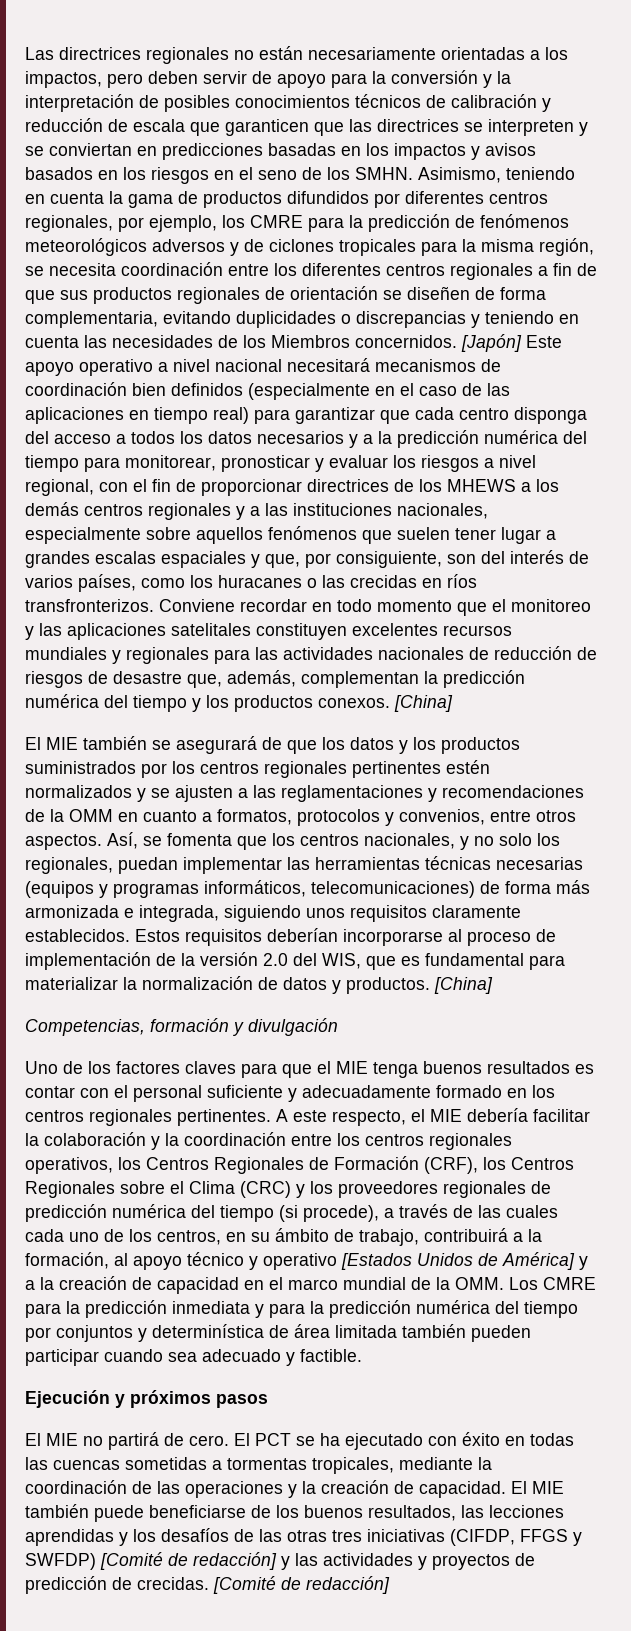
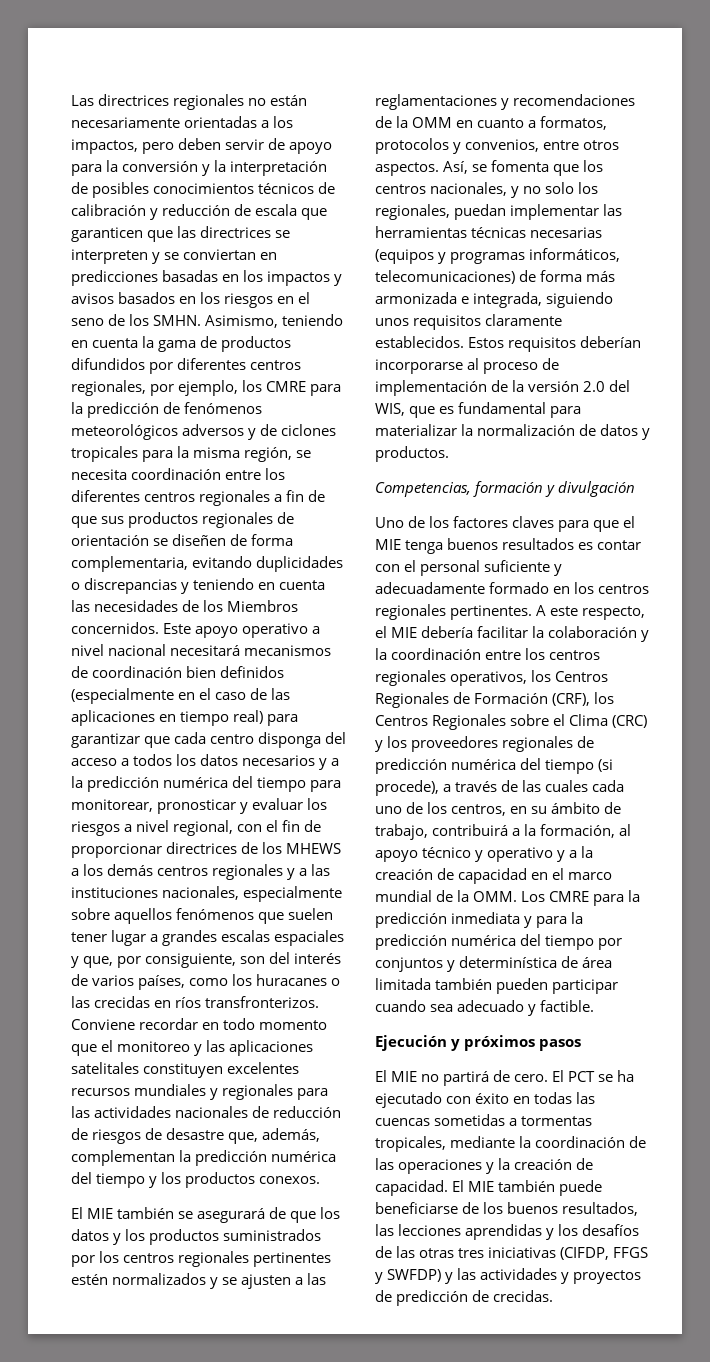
- [Japón] Este apoyo operativo a nivel nacional necesitará mecanismos de coordinación bien definidos (especialmente en el caso de las aplicaciones en tiempo real) para garantizar que cada centro disponga del acceso a todos los datos necesarios y a la predicción numérica del tiempo para monitorear, pronosticar y evaluar los riesgos a nivel regional, con el fin de proporcionar directrices de los MHEWS a los demás centros regionales y a las instituciones nacionales, especialmente sobre aquellos fenómenos que suelen tener lugar a grandes escalas espaciales y que, por consiguiente, son del interés de varios países, como los huracanes o las crecidas en ríos transfronterizos.
+ Este apoyo operativo a nivel nacional necesitará mecanismos de coordinación bien definidos (especialmente en el caso de las aplicaciones en tiempo real) para garantizar que cada centro disponga del acceso a todos los datos necesarios y a la predicción numérica del tiempo para monitorear, pronosticar y evaluar los riesgos a nivel regional, con el fin de proporcionar directrices de los MHEWS a los demás centros regionales y a las instituciones nacionales, especialmente sobre aquellos fenómenos que suelen tener lugar a grandes escalas espaciales y que, por consiguiente, son del interés de varios países, como los huracanes o las crecidas en ríos transfronterizos.
- Conviene recordar en todo momento que el monitoreo y las aplicaciones satelitales constituyen excelentes recursos mundiales y regionales para las actividades nacionales de reducción de riesgos de desastre que, además, complementan la predicción numérica del tiempo y los productos conexos. [China]
+ Conviene recordar en todo momento que el monitoreo y las aplicaciones satelitales constituyen excelentes recursos mundiales y regionales para las actividades nacionales de reducción de riesgos de desastre que, además, complementan la predicción numérica del tiempo y los productos conexos.
- Estos requisitos deberían incorporarse al proceso de implementación de la versión 2.0 del WIS, que es fundamental para materializar la normalización de datos y productos. [China]
+ Estos requisitos deberían incorporarse al proceso de implementación de la versión 2.0 del WIS, que es fundamental para materializar la normalización de datos y productos.
- A este respecto, el MIE debería facilitar la colaboración y la coordinación entre los centros regionales operativos, los Centros Regionales de Formación (CRF), los Centros Regionales sobre el Clima (CRC) y los proveedores regionales de predicción numérica del tiempo (si procede), a través de las cuales cada uno de los centros, en su ámbito de trabajo, contribuirá a la formación, al apoyo técnico y operativo [Estados Unidos de América] y a la creación de capacidad en el marco mundial de la OMM. Los CMRE para la predicción inmediata y para la predicción numérica del tiempo por conjuntos y determinística de área limitada también pueden participar cuando sea adecuado y factible.
+ A este respecto, el MIE debería facilitar la colaboración y la coordinación entre los centros regionales operativos, los Centros Regionales de Formación (CRF), los Centros Regionales sobre el Clima (CRC) y los proveedores regionales de predicción numérica del tiempo (si procede), a través de las cuales cada uno de los centros, en su ámbito de trabajo, contribuirá a la formación, al apoyo técnico y operativo y a la creación de capacidad en el marco mundial de la OMM. Los CMRE para la predicción inmediata y para la predicción numérica del tiempo por conjuntos y determinística de área limitada también pueden participar cuando sea adecuado y factible.
- El MIE también puede beneficiarse de los buenos resultados, las lecciones aprendidas y los desafíos de las otras tres iniciativas (CIFDP, FFGS y SWFDP) [Comité de redacción] y las actividades y proyectos de predicción de crecidas. [Comité de redacción]
+ El MIE también puede beneficiarse de los buenos resultados, las lecciones aprendidas y los desafíos de las otras tres iniciativas (CIFDP, FFGS y SWFDP) y las actividades y proyectos de predicción de crecidas.

